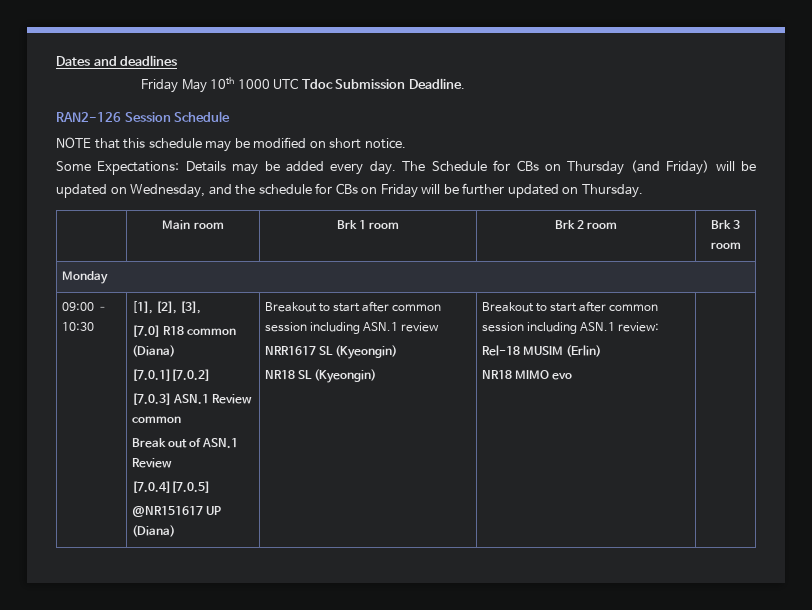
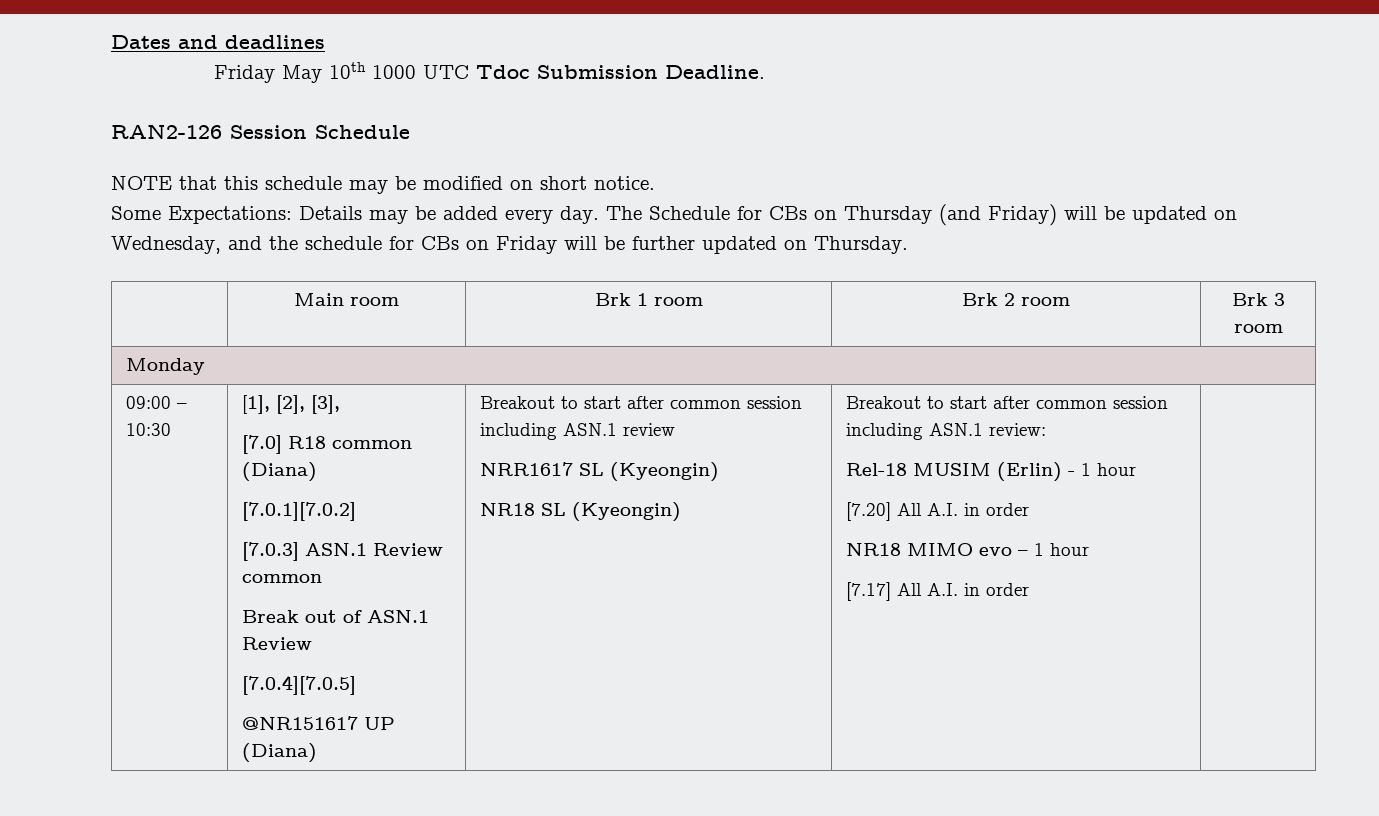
- Rel-18 MUSIM (Erlin)
- NR18 MIMO evo
+ Rel-18 MUSIM (Erlin) - 1 hour
+ [7.20] All A.I. in order
+ NR18 MIMO evo – 1 hour
+ [7.17] All A.I. in order

